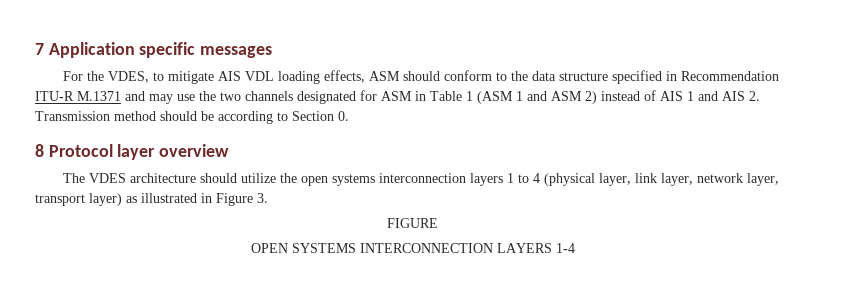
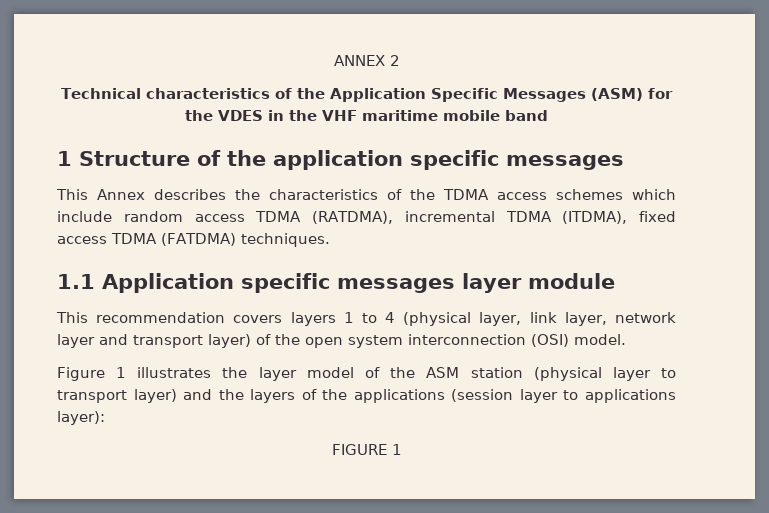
- 7 Application specific messages
- For the VDES, to mitigate AIS VDL loading effects, ASM should conform to the data structure specified in Recommendation ITU-R M.1371 and may use the two channels designated for ASM in Table 1 (ASM 1 and ASM 2) instead of AIS 1 and AIS 2. Transmission method should be according to Section 0.
- 8 Protocol layer overview
- The VDES architecture should utilize the open systems interconnection layers 1 to 4 (physical layer, link layer, network layer, transport layer) as illustrated in Figure 3.
- FIGURE
- OPEN SYSTEMS INTERCONNECTION LAYERS 1-4
+ ANNEX 2
+ Technical characteristics of the Application Specific Messages (ASM) for the VDES in the VHF maritime mobile band
+ 1 Structure of the application specific messages
+ This Annex describes the characteristics of the TDMA access schemes which include random access TDMA (RATDMA), incremental TDMA (ITDMA), fixed access TDMA (FATDMA) techniques.
+ 1.1 Application specific messages layer module
+ This recommendation covers layers 1 to 4 (physical layer, link layer, network layer and transport layer) of the open system interconnection (OSI) model.
+ Figure 1 illustrates the layer model of the ASM station (physical layer to transport layer) and the layers of the applications (session layer to applications layer):
+ FIGURE 1

